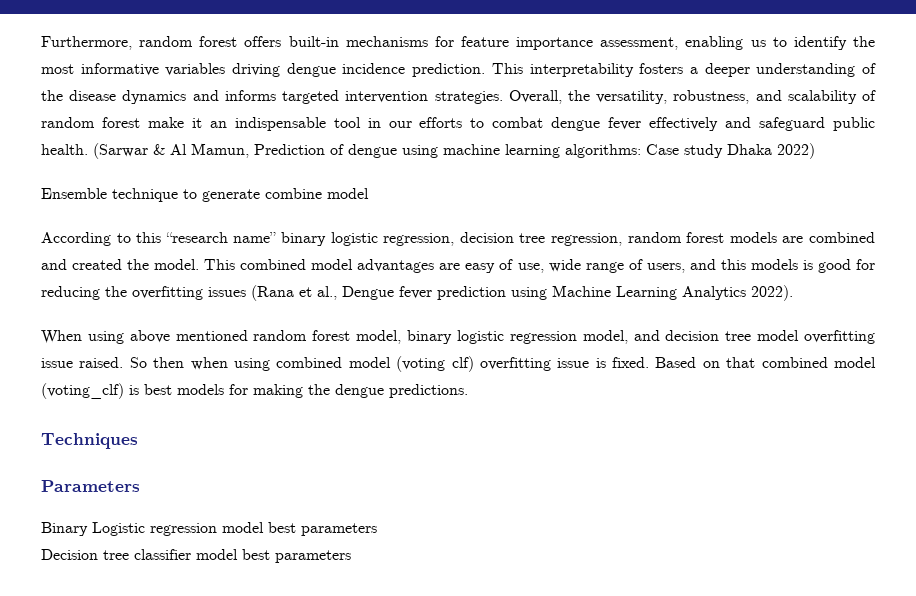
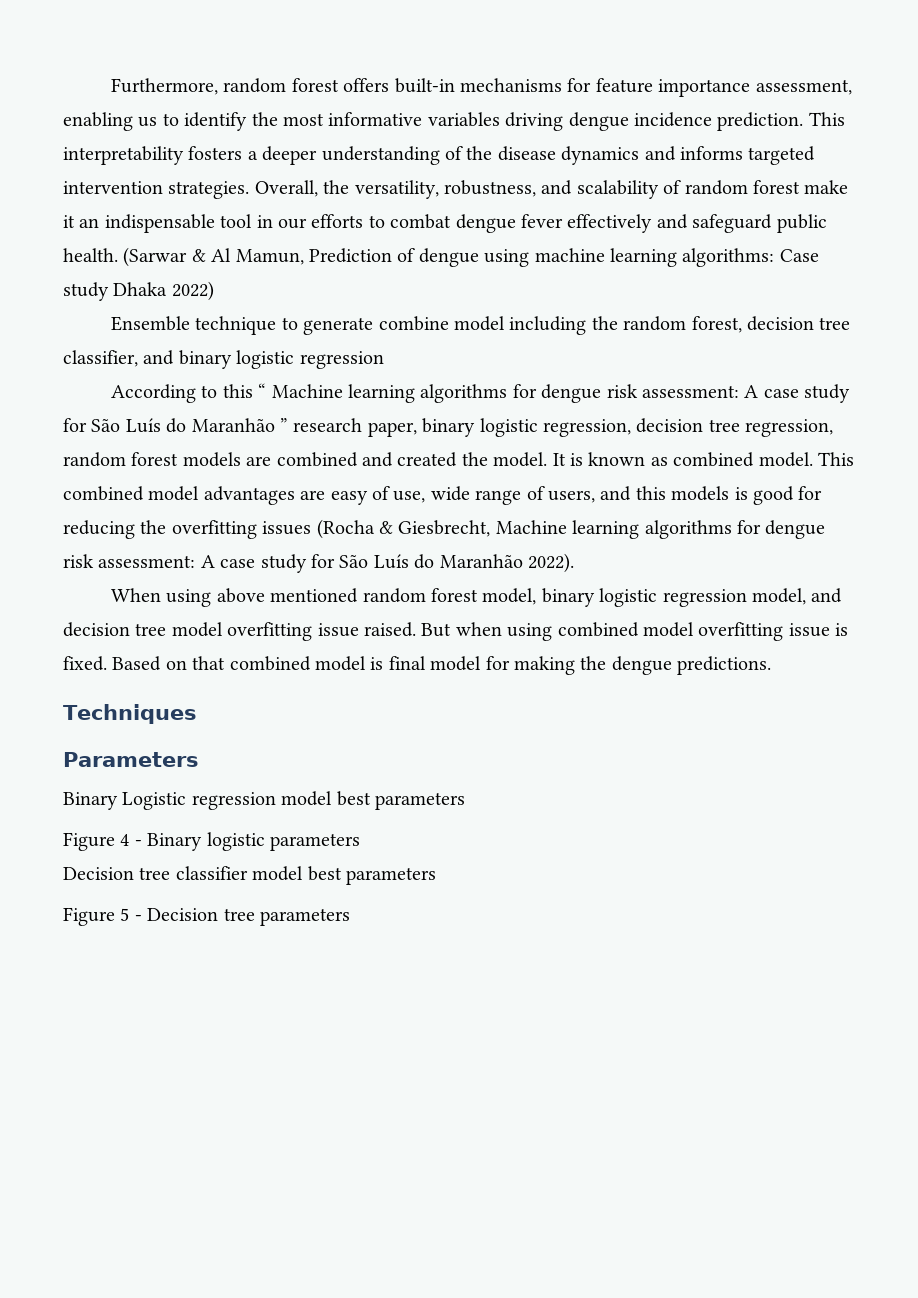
- Ensemble technique to generate combine model
- According to this “research name” binary logistic regression, decision tree regression, random forest models are combined and created the model.
+ Ensemble technique to generate combine model including the random forest, decision tree classifier, and binary logistic regression
+ According to this “ Machine learning algorithms for dengue risk assessment: A case study for São Luís do Maranhão ” research paper, binary logistic regression, decision tree regression, random forest models are combined and created the model.
+ It is known as combined model.
- This combined model advantages are easy of use, wide range of users, and this models is good for reducing the overfitting issues (Rana et al., Dengue fever prediction using Machine Learning Analytics 2022).
+ This combined model advantages are easy of use, wide range of users, and this models is good for reducing the overfitting issues (Rocha & Giesbrecht, Machine learning algorithms for dengue risk assessment: A case study for São Luís do Maranhão 2022).
- So then when using combined model (voting clf) overfitting issue is fixed.
+ But when using combined model overfitting issue is fixed.
- Based on that combined model (voting_clf) is best models for making the dengue predictions.
+ Based on that combined model is final model for making the dengue predictions.
+ Figure 4 - Binary logistic parameters
+ Figure 5 - Decision tree parameters

